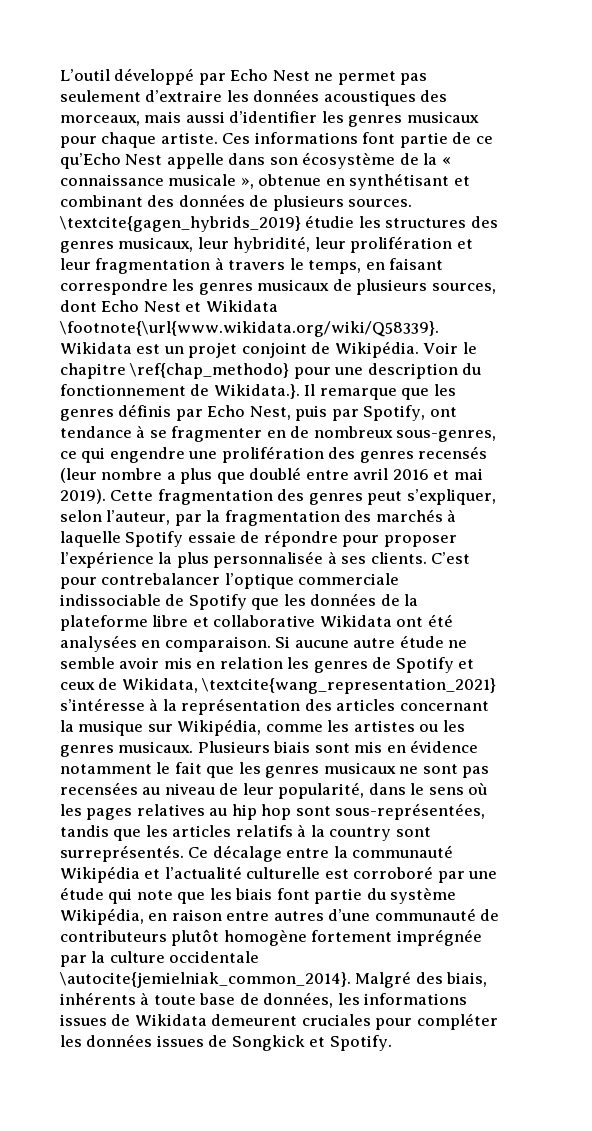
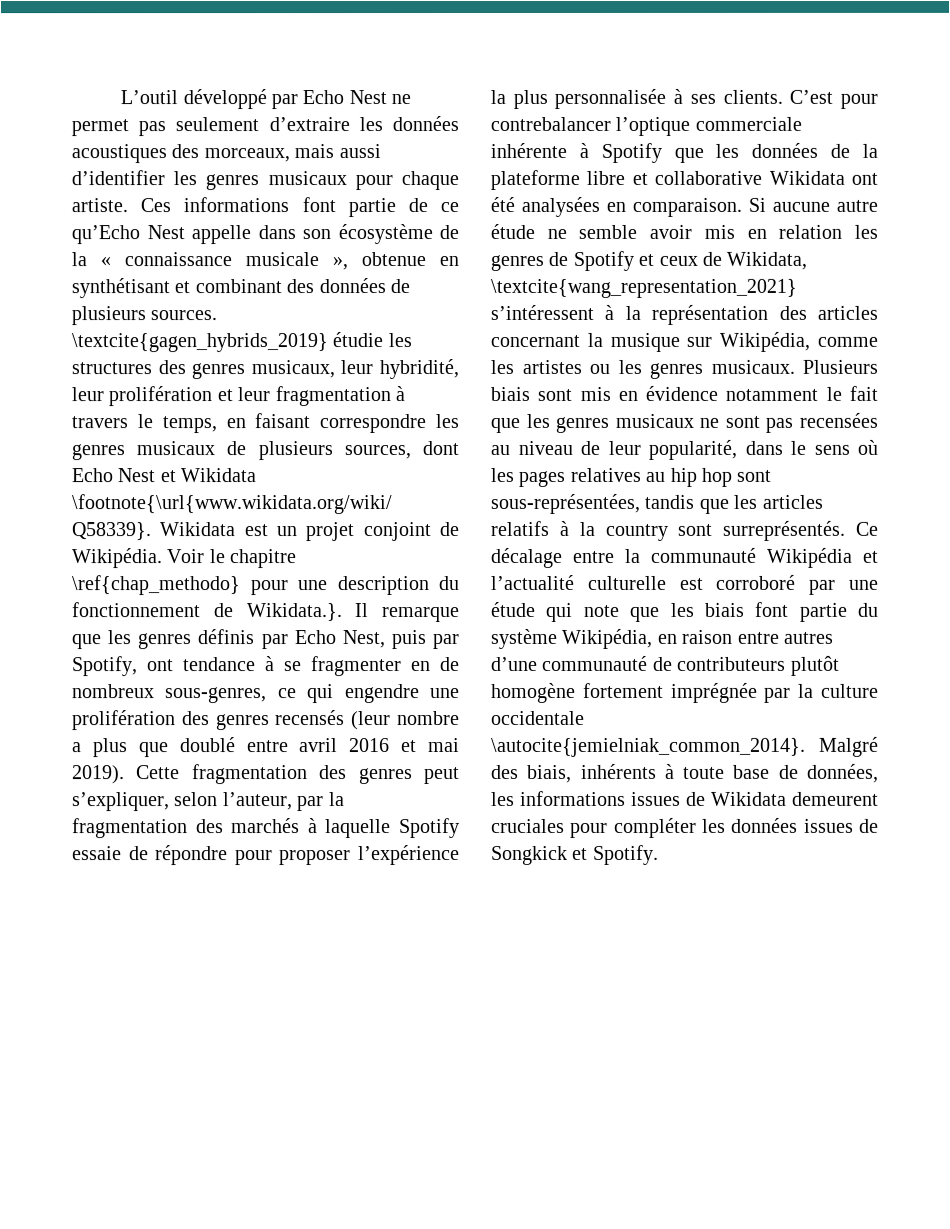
- C’est pour contrebalancer l’optique commerciale indissociable de Spotify que les données de la plateforme libre et collaborative Wikidata ont été analysées en comparaison.
+ C’est pour contrebalancer l’optique commerciale inhérente à Spotify que les données de la plateforme libre et collaborative Wikidata ont été analysées en comparaison.
- Si aucune autre étude ne semble avoir mis en relation les genres de Spotify et ceux de Wikidata, \textcite{wang_representation_2021} s’intéresse à la représentation des articles concernant la musique sur Wikipédia, comme les artistes ou les genres musicaux.
+ Si aucune autre étude ne semble avoir mis en relation les genres de Spotify et ceux de Wikidata, \textcite{wang_representation_2021} s’intéressent à la représentation des articles concernant la musique sur Wikipédia, comme les artistes ou les genres musicaux.

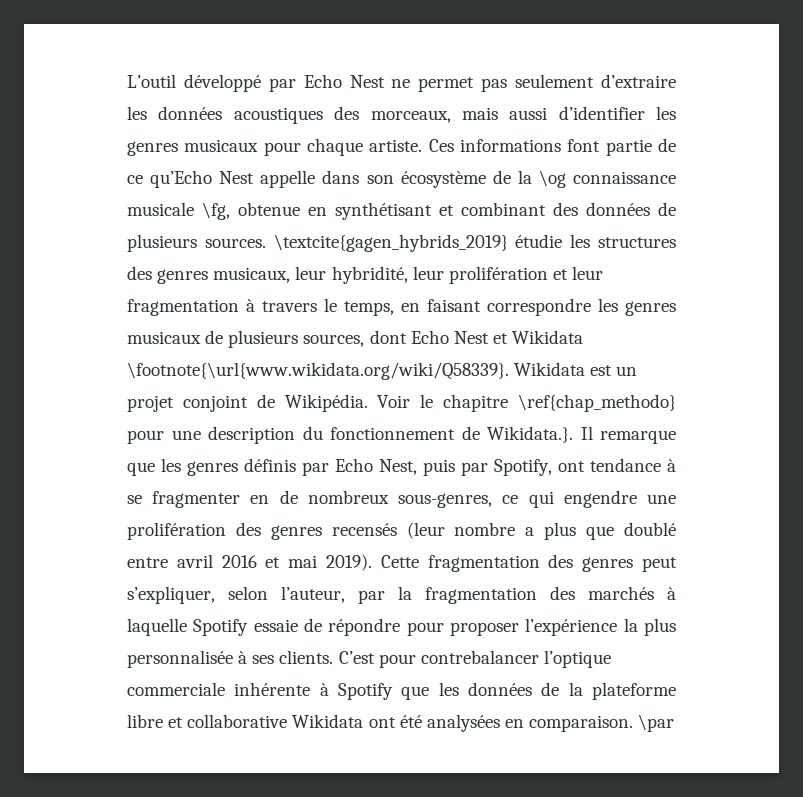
- Ces informations font partie de ce qu’Echo Nest appelle dans son écosystème de la « connaissance musicale », obtenue en synthétisant et combinant des données de plusieurs sources.
+ Ces informations font partie de ce qu’Echo Nest appelle dans son écosystème de la \og connaissance musicale \fg, obtenue en synthétisant et combinant des données de plusieurs sources.
- Si aucune autre étude ne semble avoir mis en relation les genres de Spotify et ceux de Wikidata, \textcite{wang_representation_2021} s’intéressent à la représentation des articles concernant la musique sur Wikipédia, comme les artistes ou les genres musicaux. Plusieurs biais sont mis en évidence notamment le fait que les genres musicaux ne sont pas recensées au niveau de leur popularité, dans le sens où les pages relatives au hip hop sont sous-représentées, tandis que les articles relatifs à la country sont surreprésentés. Ce décalage entre la communauté Wikipédia et l’actualité culturelle est corroboré par une étude qui note que les biais font partie du système Wikipédia, en raison entre autres d’une communauté de contributeurs plutôt homogène fortement imprégnée par la culture occidentale \autocite{jemielniak_common_2014}. Malgré des biais, inhérents à toute base de données, les informations issues de Wikidata demeurent cruciales pour compléter les données issues de Songkick et Spotify.
+ \par

